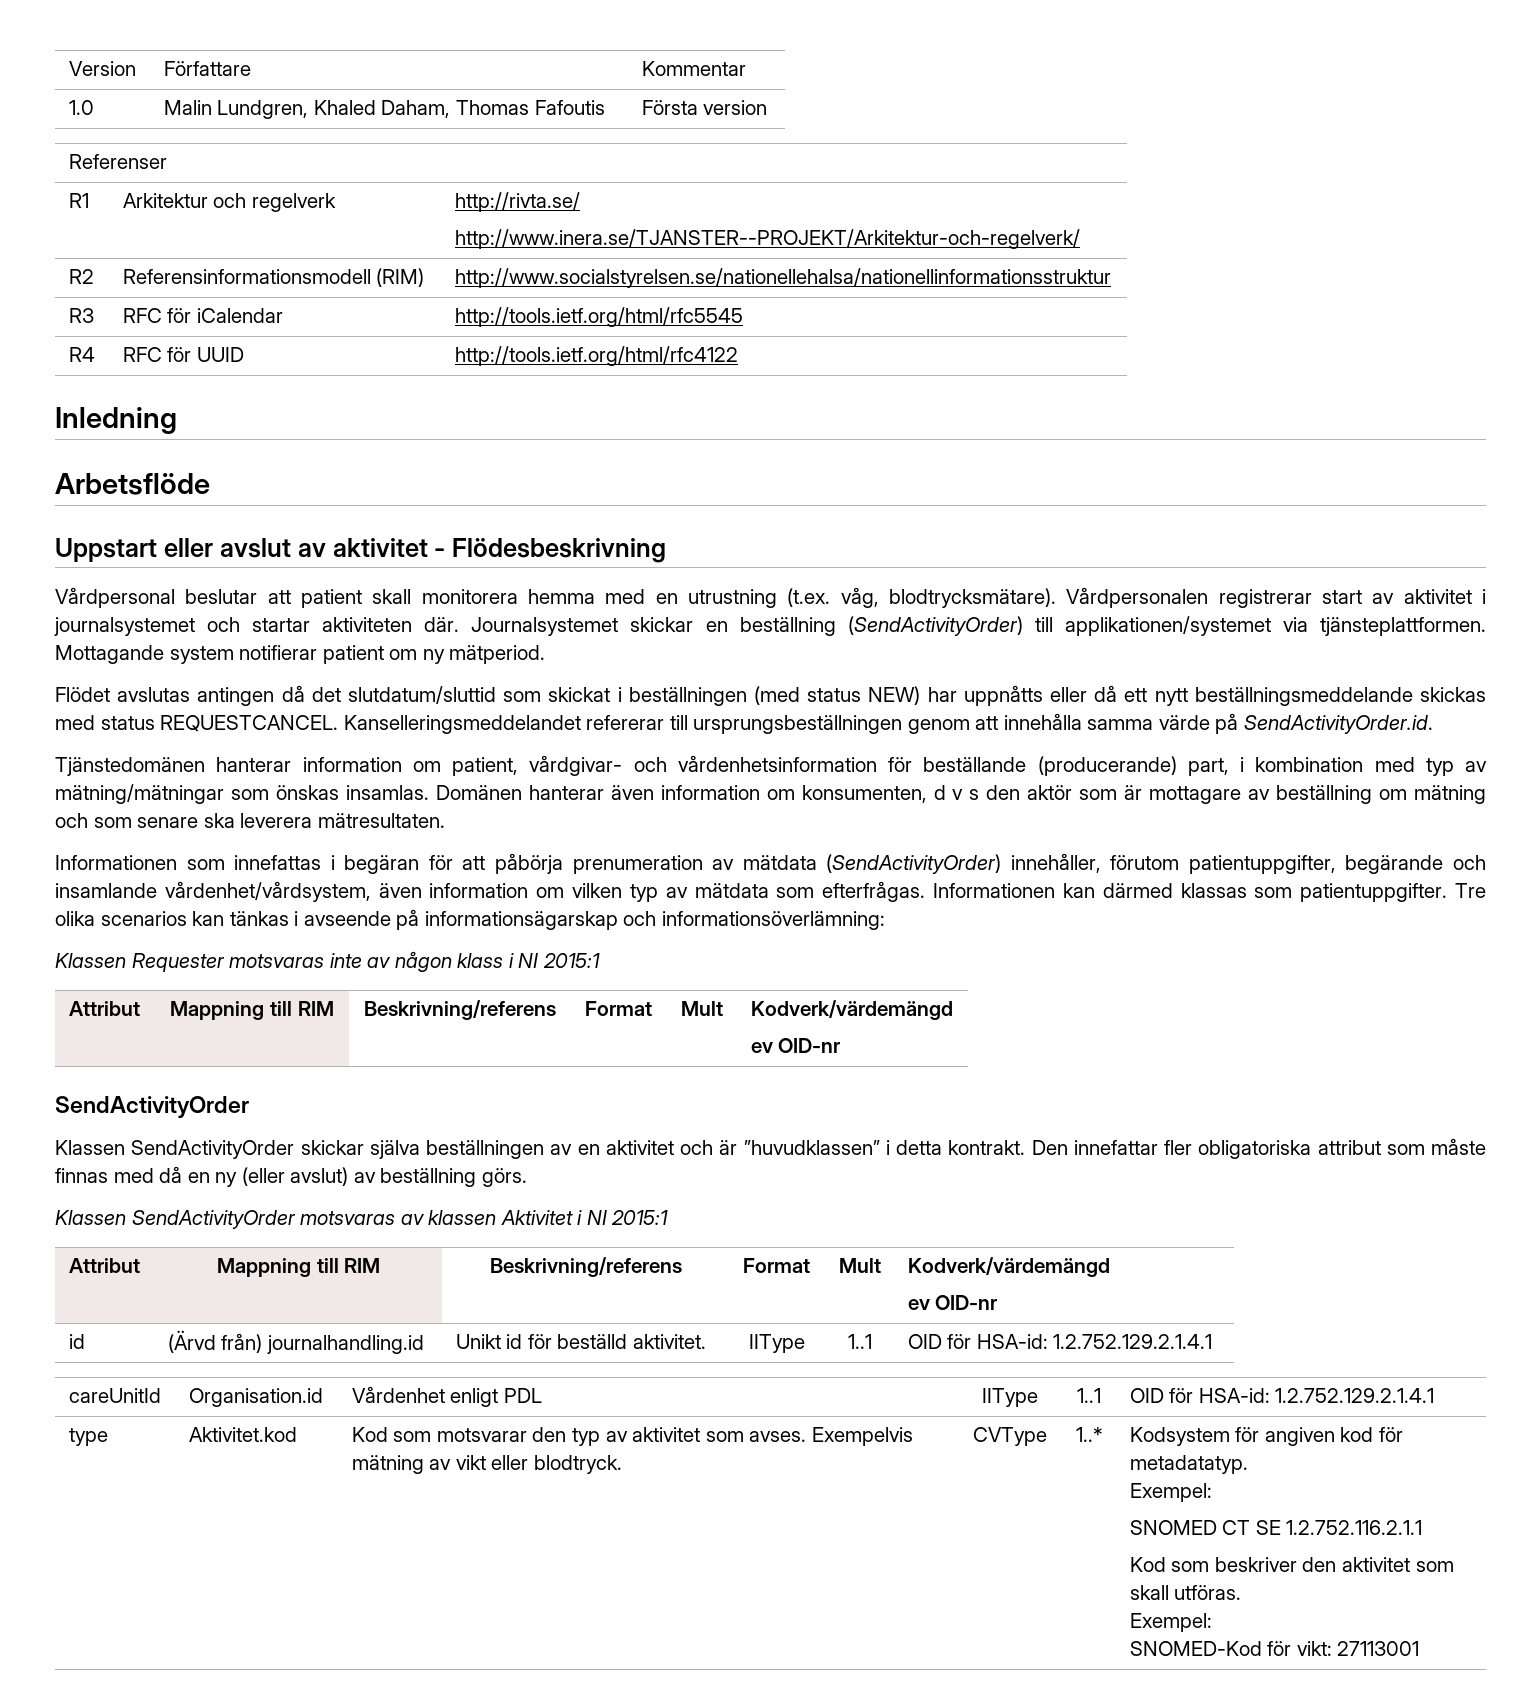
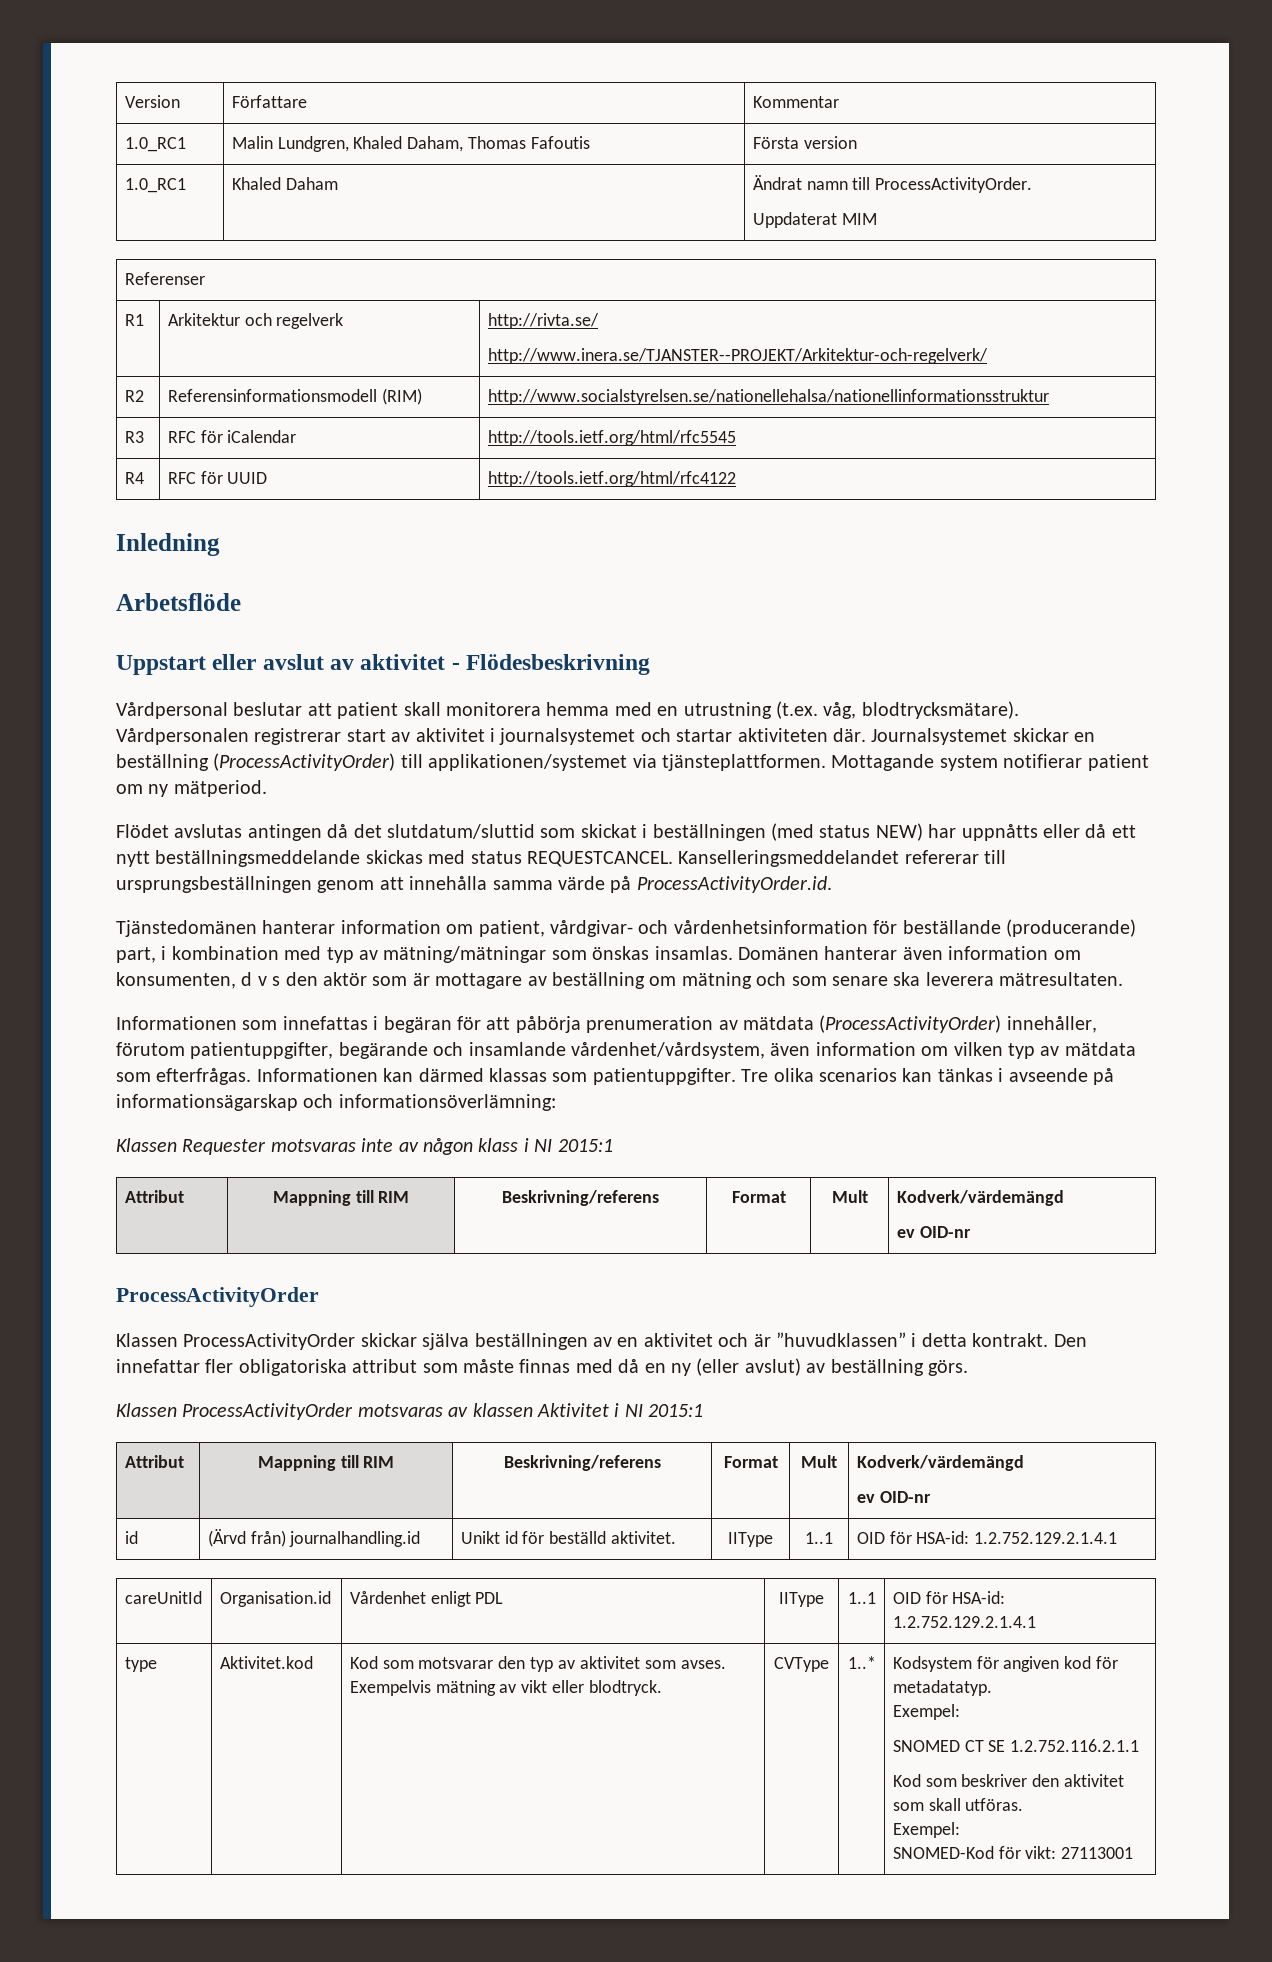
- 1.0 | Malin Lundgren, Khaled Daham, Thomas Fafoutis | Första version
+ 1.0_RC1 | Malin Lundgren, Khaled Daham, Thomas Fafoutis | Första version
+ 1.0_RC1 | Khaled Daham | Ändrat namn till ProcessActivityOrder.
+ Uppdaterat MIM
- Journalsystemet skickar en beställning (SendActivityOrder) till applikationen/systemet via tjänsteplattformen.
+ Journalsystemet skickar en beställning (ProcessActivityOrder) till applikationen/systemet via tjänsteplattformen.
- Kanselleringsmeddelandet refererar till ursprungsbeställningen genom att innehålla samma värde på SendActivityOrder.id.
+ Kanselleringsmeddelandet refererar till ursprungsbeställningen genom att innehålla samma värde på ProcessActivityOrder.id.
- Informationen som innefattas i begäran för att påbörja prenumeration av mätdata (SendActivityOrder) innehåller, förutom patientuppgifter, begärande och insamlande vårdenhet/vårdsystem, även information om vilken typ av mätdata som efterfrågas.
+ Informationen som innefattas i begäran för att påbörja prenumeration av mätdata (ProcessActivityOrder) innehåller, förutom patientuppgifter, begärande och insamlande vårdenhet/vårdsystem, även information om vilken typ av mätdata som efterfrågas.
  Klassen Requester motsvaras inte av någon klass i NI 2015:1
  Attribut | Mappning till RIM | Beskrivning/referens | Format | Mult | Kodverk/värdemängd
  ev OID-nr
- SendActivityOrder
- Klassen SendActivityOrder skickar själva beställningen av en aktivitet och är ”huvudklassen” i detta kontrakt.
+ ProcessActivityOrder
+ Klassen ProcessActivityOrder skickar själva beställningen av en aktivitet och är ”huvudklassen” i detta kontrakt.
- Klassen SendActivityOrder motsvaras av klassen Aktivitet i NI 2015:1
+ Klassen ProcessActivityOrder motsvaras av klassen Aktivitet i NI 2015:1

